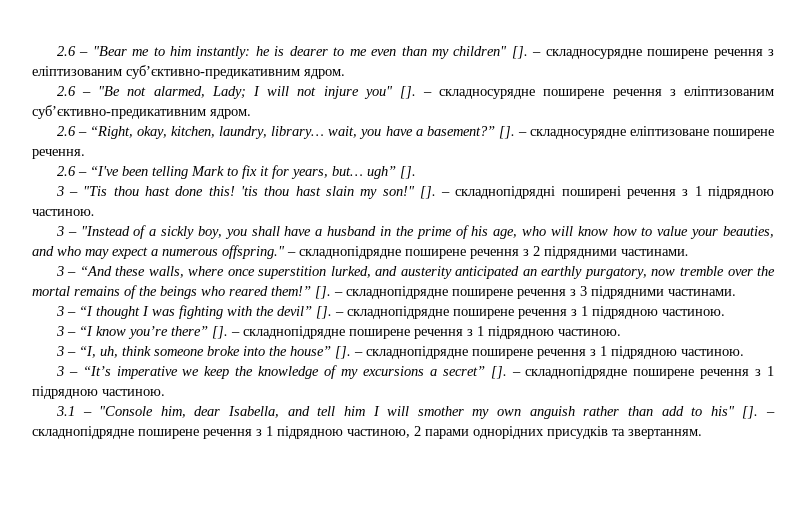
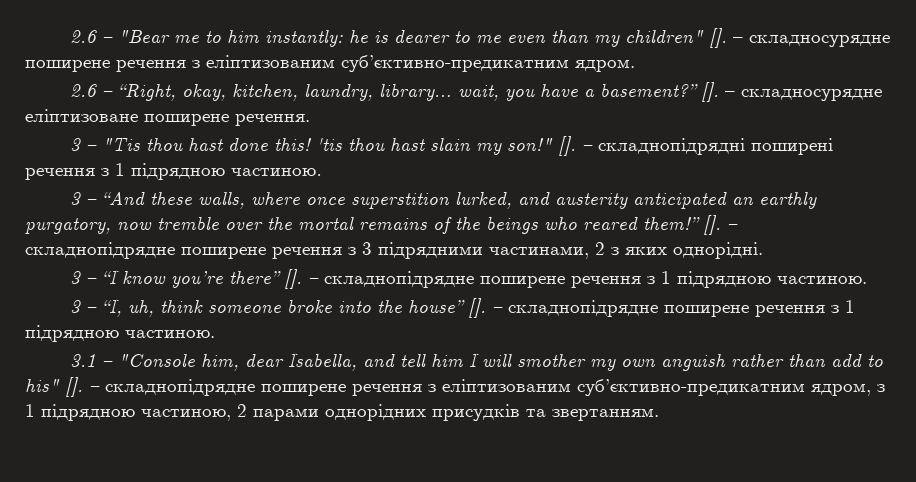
- 2.6 – "Bear me to him instantly: he is dearer to me even than my children" []. – складносурядне поширене речення з еліптизованим суб’єктивно-предикативним ядром.
- 2.6 – "Be not alarmed, Lady; I will not injure you" []. – складносурядне поширене речення з еліптизованим суб’єктивно-предикативним ядром.
+ 2.6 – "Bear me to him instantly: he is dearer to me even than my children" []. – складносурядне поширене речення з еліптизованим суб’єктивно-предикатним ядром.
- 2.6 – “I've been telling Mark to fix it for years, but… ugh” [].
- 3 – "Instead of a sickly boy, you shall have a husband in the prime of his age, who will know how to value your beauties, and who may expect a numerous offspring." – складнопідрядне поширене речення з 2 підрядними частинами.
- – складнопідрядне поширене речення з 3 підрядними частинами.
- 3 – “I thought I was fighting with the devil” []. – складнопідрядне поширене речення з 1 підрядною частиною.
+ – складнопідрядне поширене речення з 3 підрядними частинами, 2 з яких однорідні.
- 3 – “It’s imperative we keep the knowledge of my excursions a secret” []. – складнопідрядне поширене речення з 1 підрядною частиною.
- – складнопідрядне поширене речення з 1 підрядною частиною, 2 парами однорідних присудків та звертанням.
+ – складнопідрядне поширене речення з еліптизованим суб’єктивно-предикатним ядром, з 1 підрядною частиною, 2 парами однорідних присудків та звертанням.

